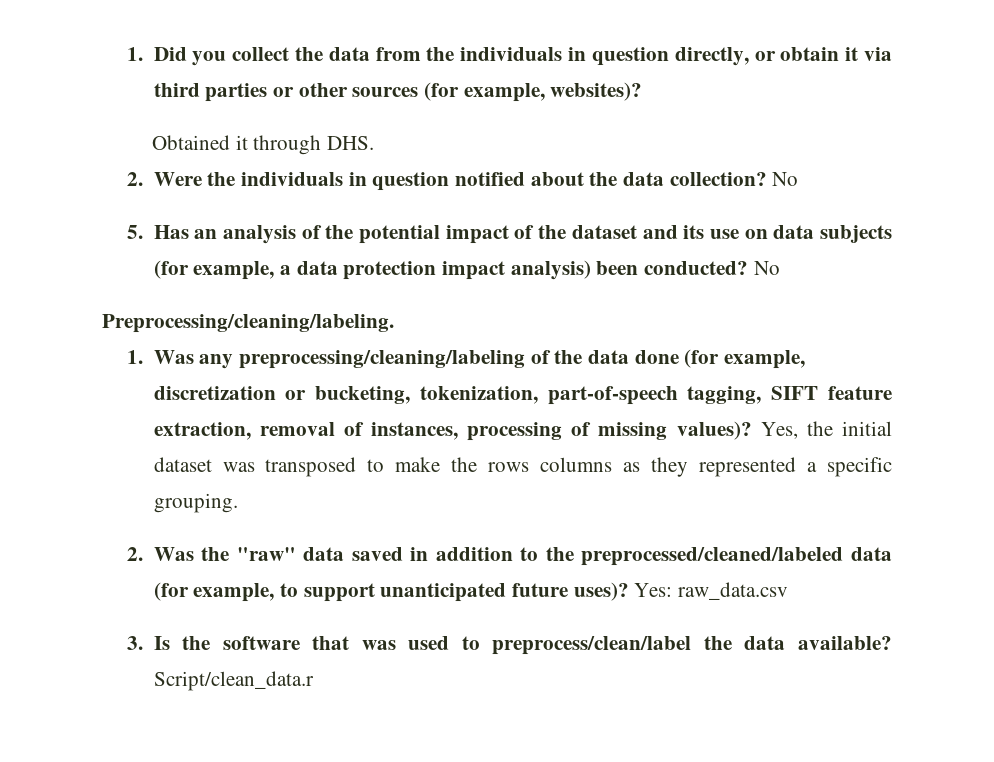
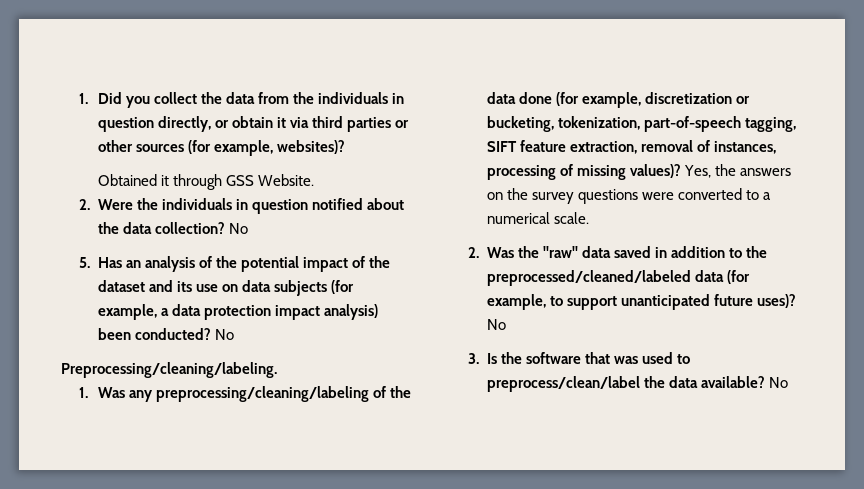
- Obtained it through DHS.
+ Obtained it through GSS Website.
- Yes, the initial dataset was transposed to make the rows columns as they represented a specific grouping.
+ Yes, the answers on the survey questions were converted to a numerical scale.
- 2. Was the "raw" data saved in addition to the preprocessed/cleaned/labeled data (for example, to support unanticipated future uses)? Yes: raw_data.csv
+ 2. Was the "raw" data saved in addition to the preprocessed/cleaned/labeled data (for example, to support unanticipated future uses)? No
- 3. Is the software that was used to preprocess/clean/label the data available? Script/clean_data.r
+ 3. Is the software that was used to preprocess/clean/label the data available? No

